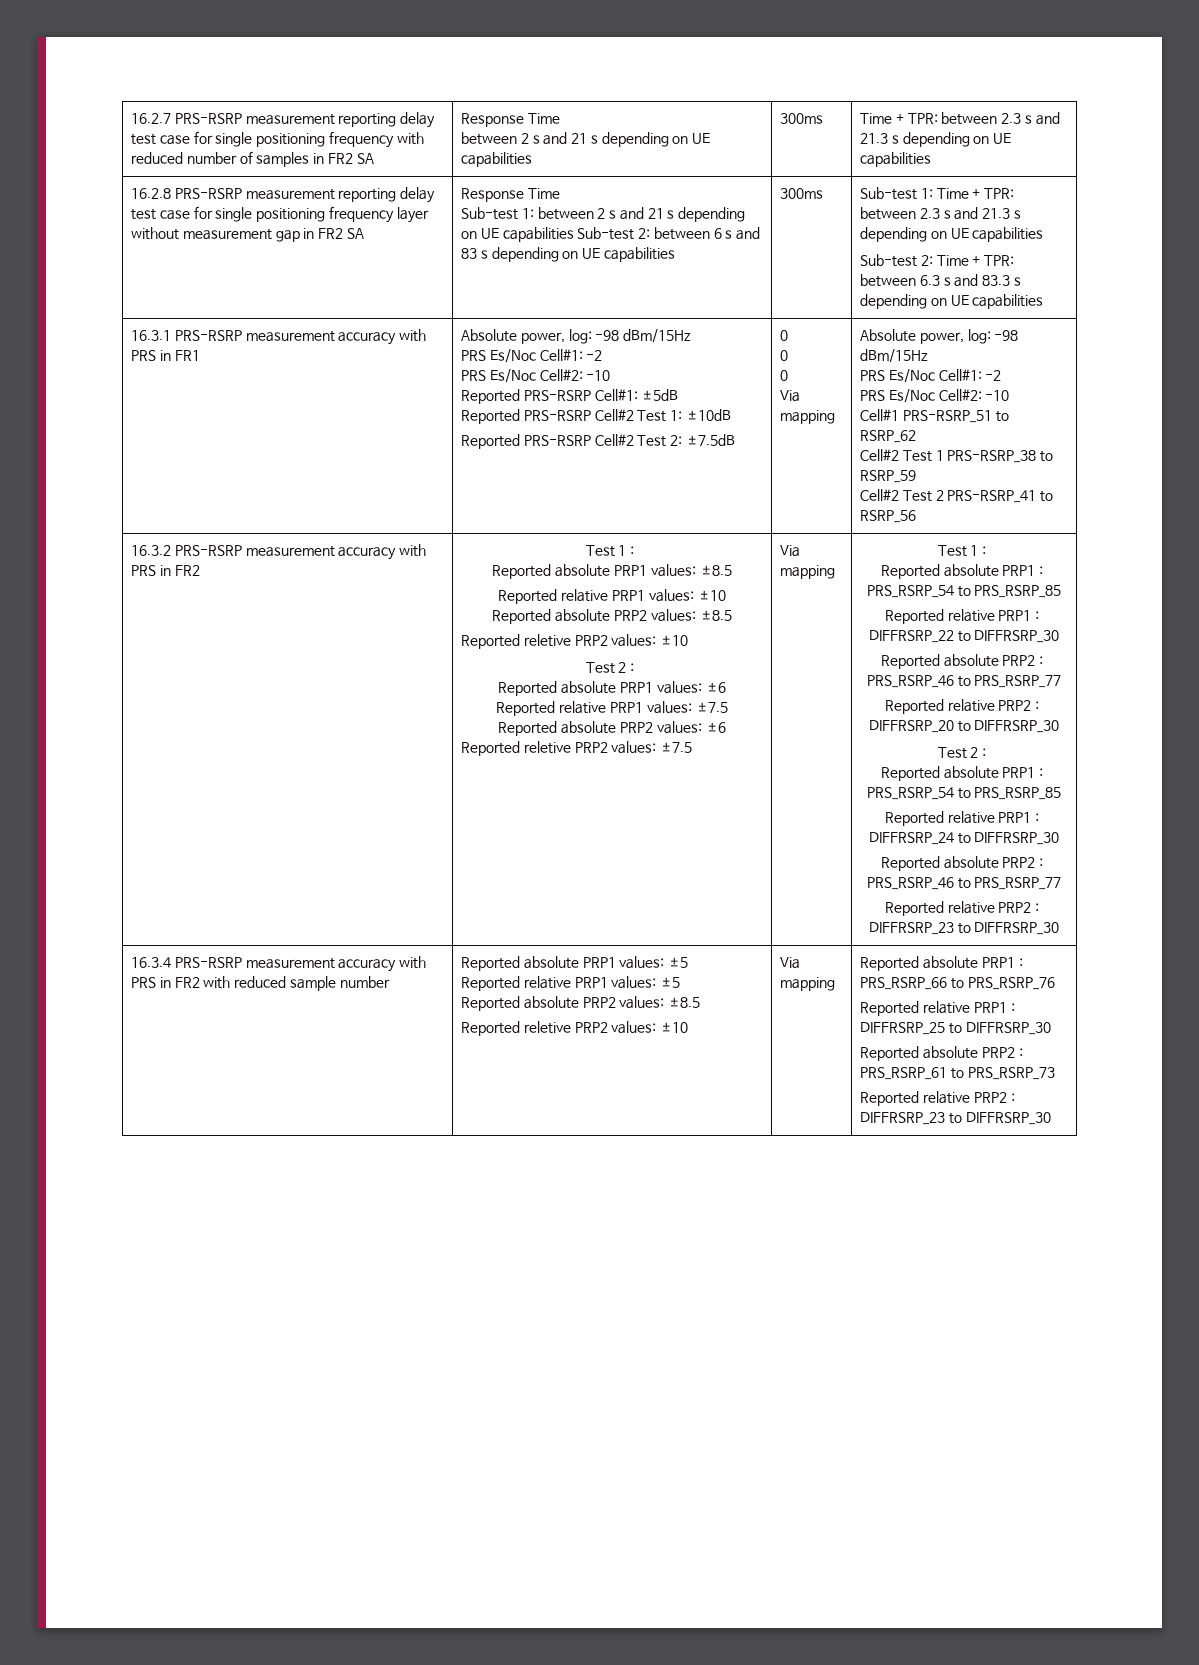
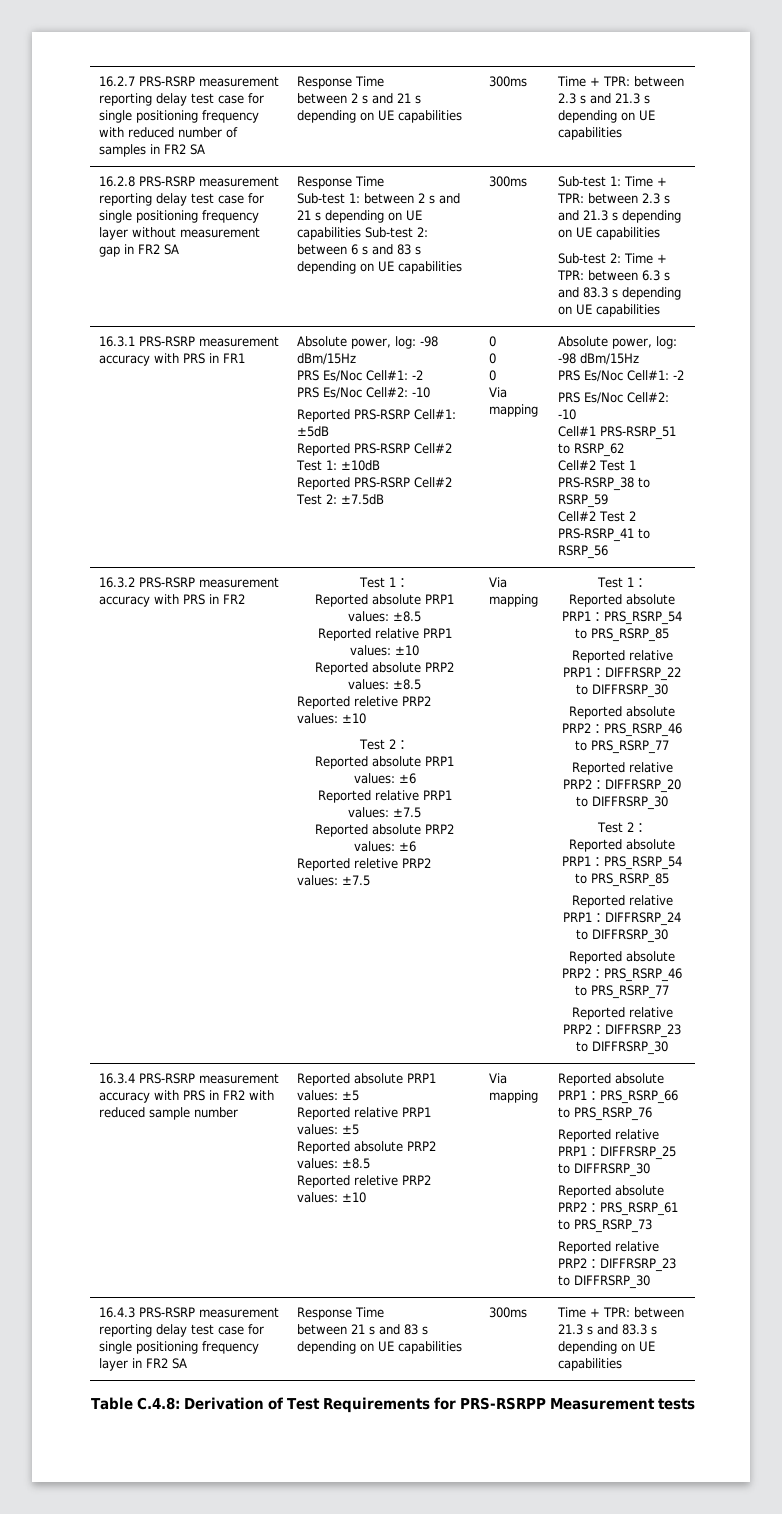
+ 16.4.3 PRS-RSRP measurement reporting delay test case for single positioning frequency layer in FR2 SA | Response Time
+ between 21 s and 83 s depending on UE capabilities | 300ms | Time + TPR: between 21.3 s and 83.3 s depending on UE capabilities
+ Table C.4.8: Derivation of Test Requirements for PRS-RSRPP Measurement tests

